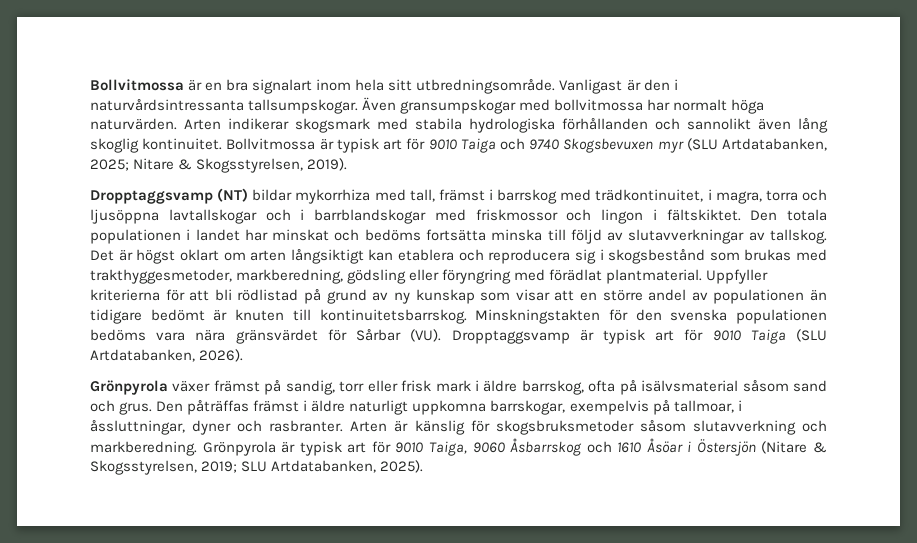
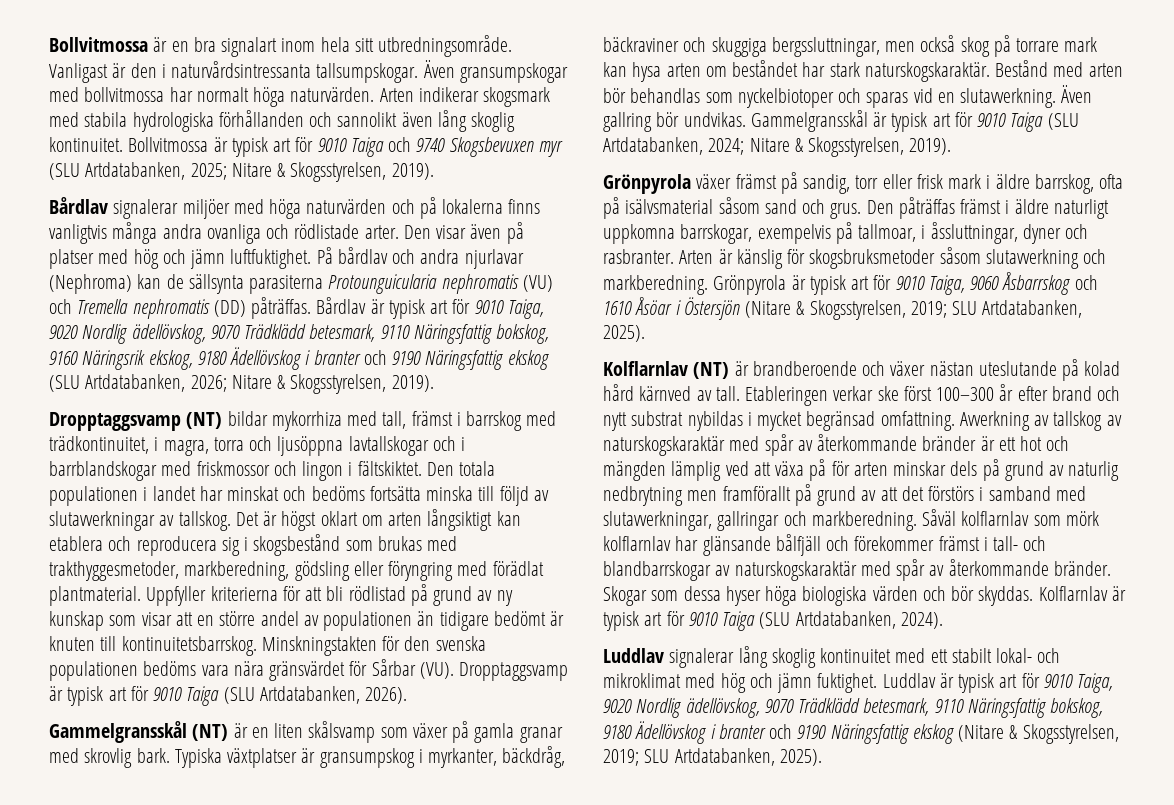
+ Bårdlav signalerar miljöer med höga naturvärden och på lokalerna finns vanligtvis många andra ovanliga och rödlistade arter. Den visar även på platser med hög och jämn luftfuktighet. På bårdlav och andra njurlavar (Nephroma) kan de sällsynta parasiterna Protounguicularia nephromatis (VU) och Tremella nephromatis (DD) påträffas. Bårdlav är typisk art för 9010 Taiga, 9020 Nordlig ädellövskog, 9070 Trädklädd betesmark, 9110 Näringsfattig bokskog, 9160 Näringsrik ekskog, 9180 Ädellövskog i branter och 9190 Näringsfattig ekskog (SLU Artdatabanken, 2026; Nitare & Skogsstyrelsen, 2019).
+ Gammelgransskål (NT) är en liten skålsvamp som växer på gamla granar med skrovlig bark. Typiska växtplatser är gransumpskog i myrkanter, bäckdråg, bäckraviner och skuggiga bergssluttningar, men också skog på torrare mark kan hysa arten om beståndet har stark naturskogskaraktär. Bestånd med arten bör behandlas som nyckelbiotoper och sparas vid en slutavverkning. Även gallring bör undvikas. Gammelgransskål är typisk art för 9010 Taiga (SLU Artdatabanken, 2024; Nitare & Skogsstyrelsen, 2019).
+ Kolflarnlav (NT) är brandberoende och växer nästan uteslutande på kolad hård kärnved av tall. Etableringen verkar ske först 100–300 år efter brand och nytt substrat nybildas i mycket begränsad omfattning. Avverkning av tallskog av naturskogskaraktär med spår av återkommande bränder är ett hot och mängden lämplig ved att växa på för arten minskar dels på grund av naturlig nedbrytning men framförallt på grund av att det förstörs i samband med slutavverkningar, gallringar och markberedning. Såväl kolflarnlav som mörk kolflarnlav har glänsande bålfjäll och förekommer främst i tall- och blandbarrskogar av naturskogskaraktär med spår av återkommande bränder. Skogar som dessa hyser höga biologiska värden och bör skyddas. Kolflarnlav är typisk art för 9010 Taiga (SLU Artdatabanken, 2024).
+ Luddlav signalerar lång skoglig kontinuitet med ett stabilt lokal- och mikroklimat med hög och jämn fuktighet. Luddlav är typisk art för 9010 Taiga, 9020 Nordlig ädellövskog, 9070 Trädklädd betesmark, 9110 Näringsfattig bokskog, 9180 Ädellövskog i branter och 9190 Näringsfattig ekskog (Nitare & Skogsstyrelsen, 2019; SLU Artdatabanken, 2025).

